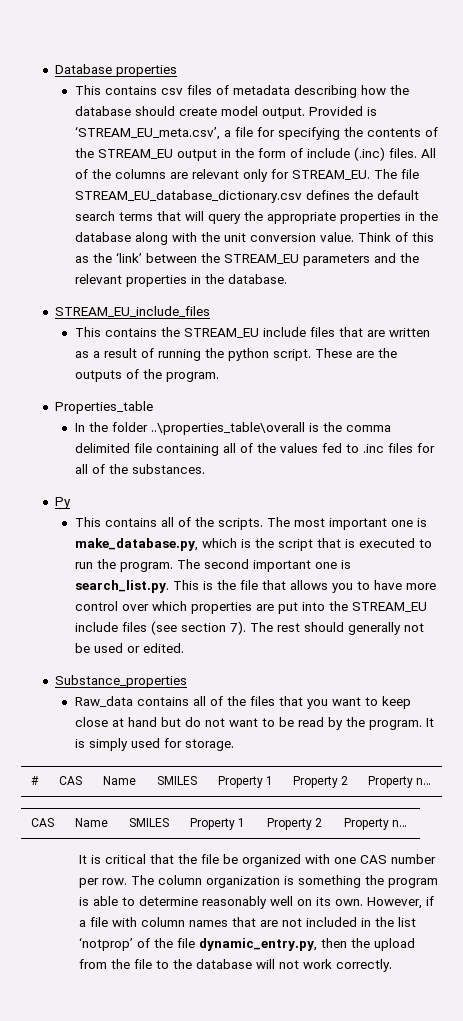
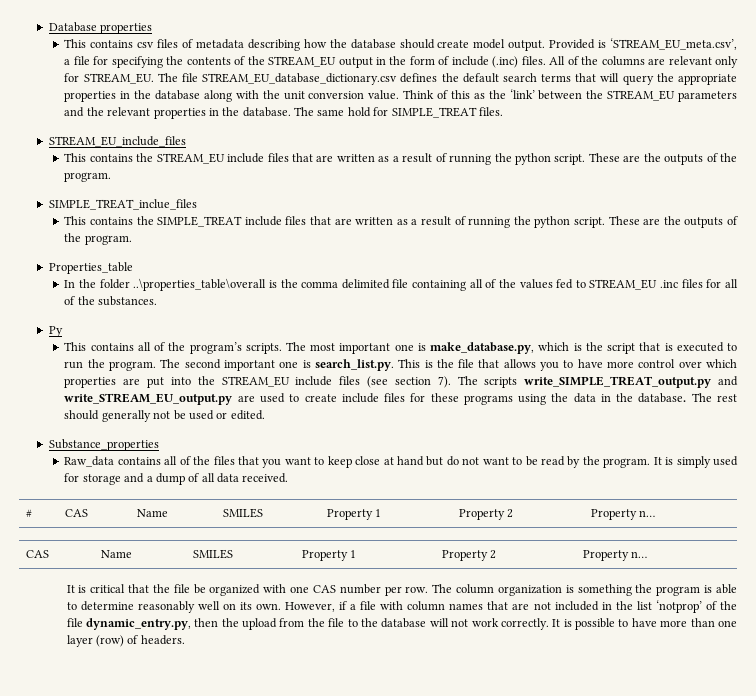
+ The same hold for SIMPLE_TREAT files.
+ SIMPLE_TREAT_inclue_files
+ This contains the SIMPLE_TREAT include files that are written as a result of running the python script. These are the outputs of the program.
- In the folder ..\properties_table\overall is the comma delimited file containing all of the values fed to .inc files for all of the substances.
+ In the folder ..\properties_table\overall is the comma delimited file containing all of the values fed to STREAM_EU .inc files for all of the substances.
- This contains all of the scripts.
+ This contains all of the program’s scripts.
- The rest should generally not be used or edited.
+ The scripts write_SIMPLE_TREAT_output.py and write_STREAM_EU_output.py are used to create include files for these programs using the data in the database. The rest should generally not be used or edited.
- It is simply used for storage.
+ It is simply used for storage and a dump of all data received.
+ It is possible to have more than one layer (row) of headers.

